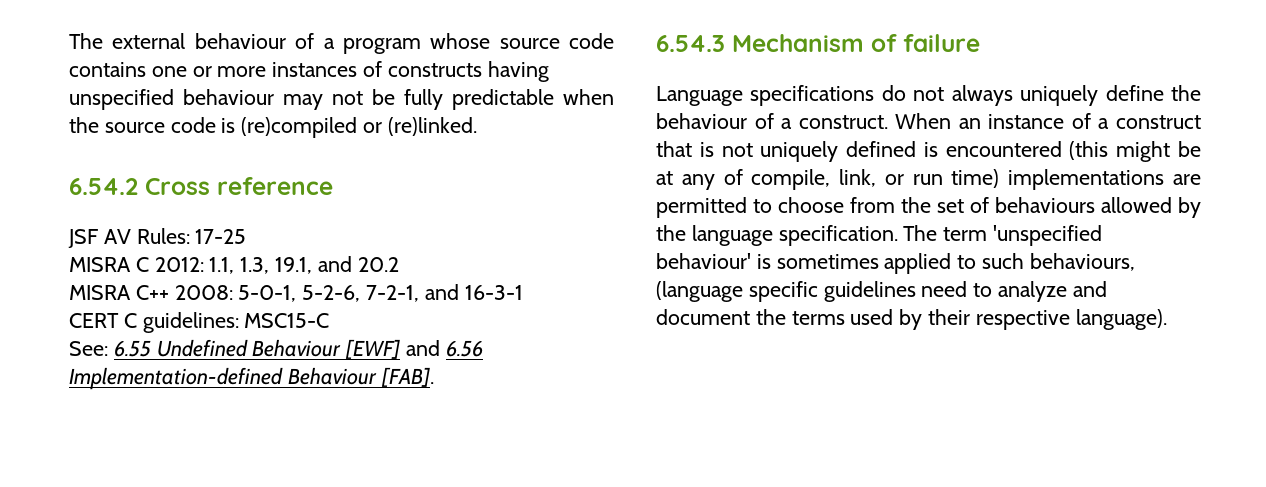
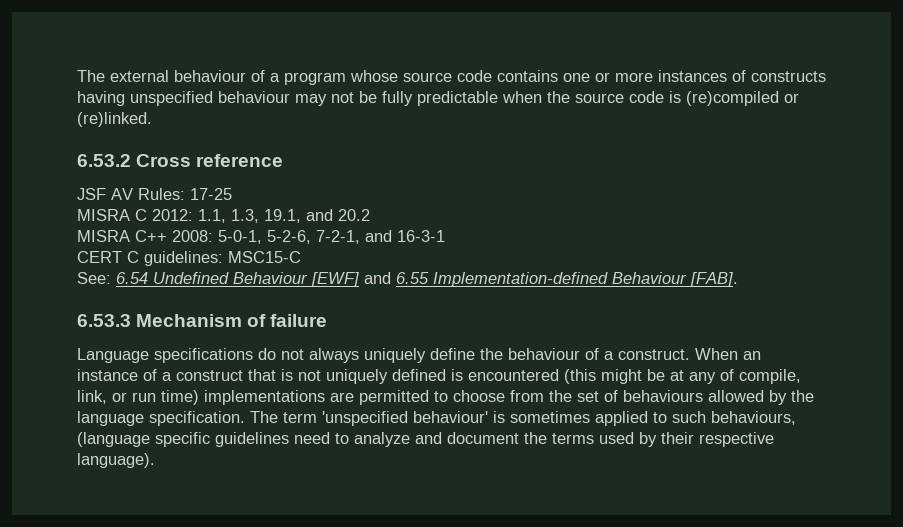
- 6.54.2 Cross reference
+ 6.53.2 Cross reference
- See: 6.55 Undefined Behaviour [EWF] and 6.56 Implementation-defined Behaviour [FAB].
+ See: 6.54 Undefined Behaviour [EWF] and 6.55 Implementation-defined Behaviour [FAB].
- 6.54.3 Mechanism of failure
+ 6.53.3 Mechanism of failure

